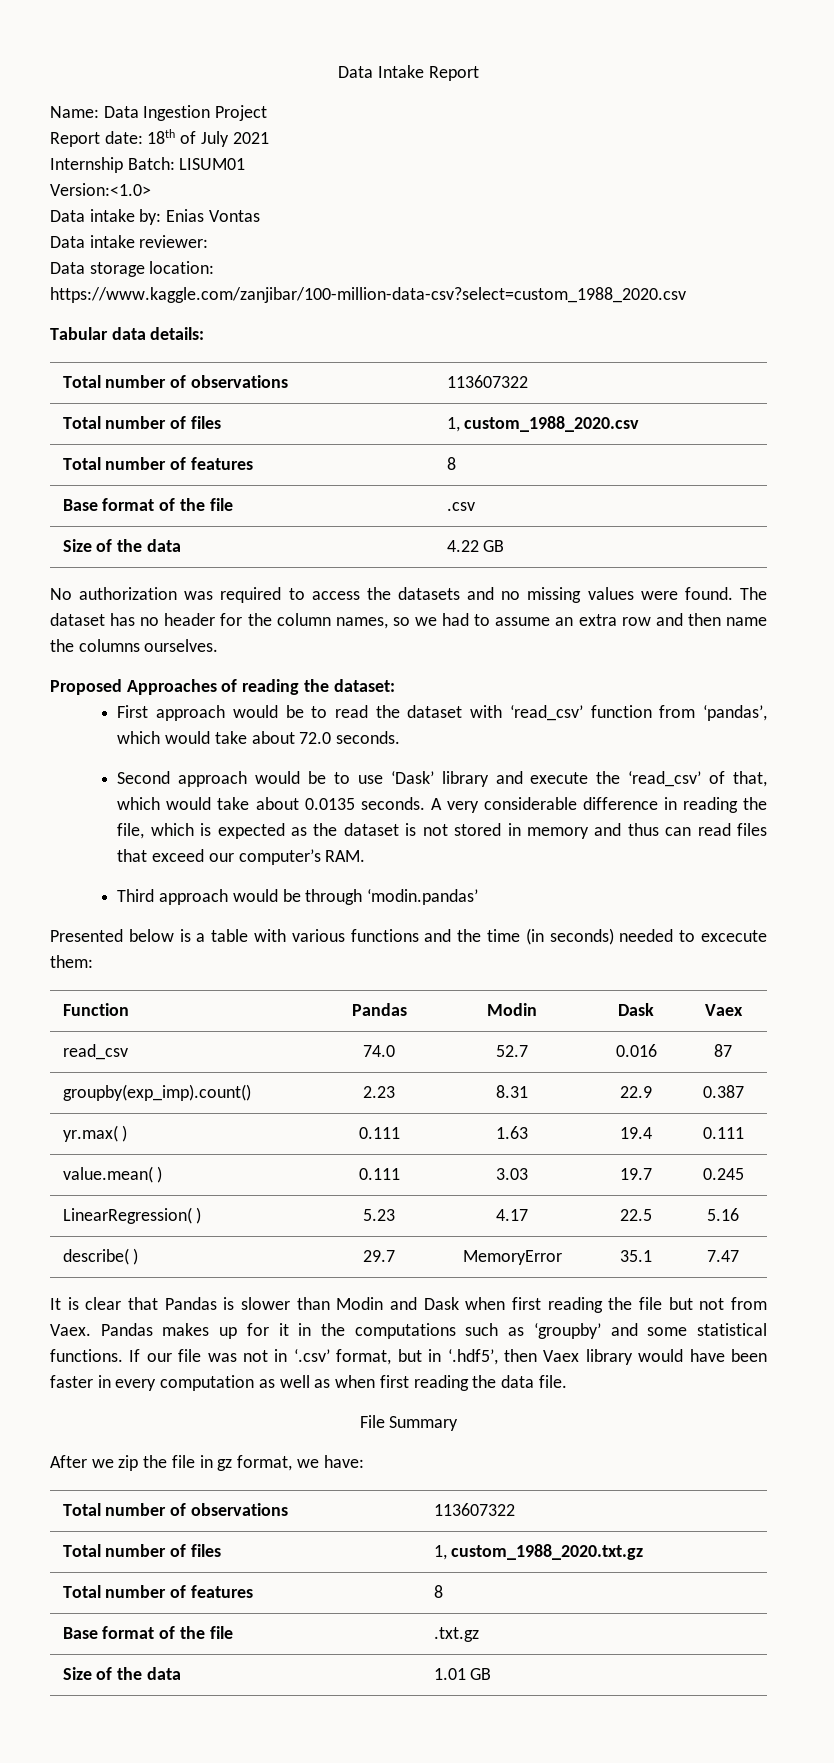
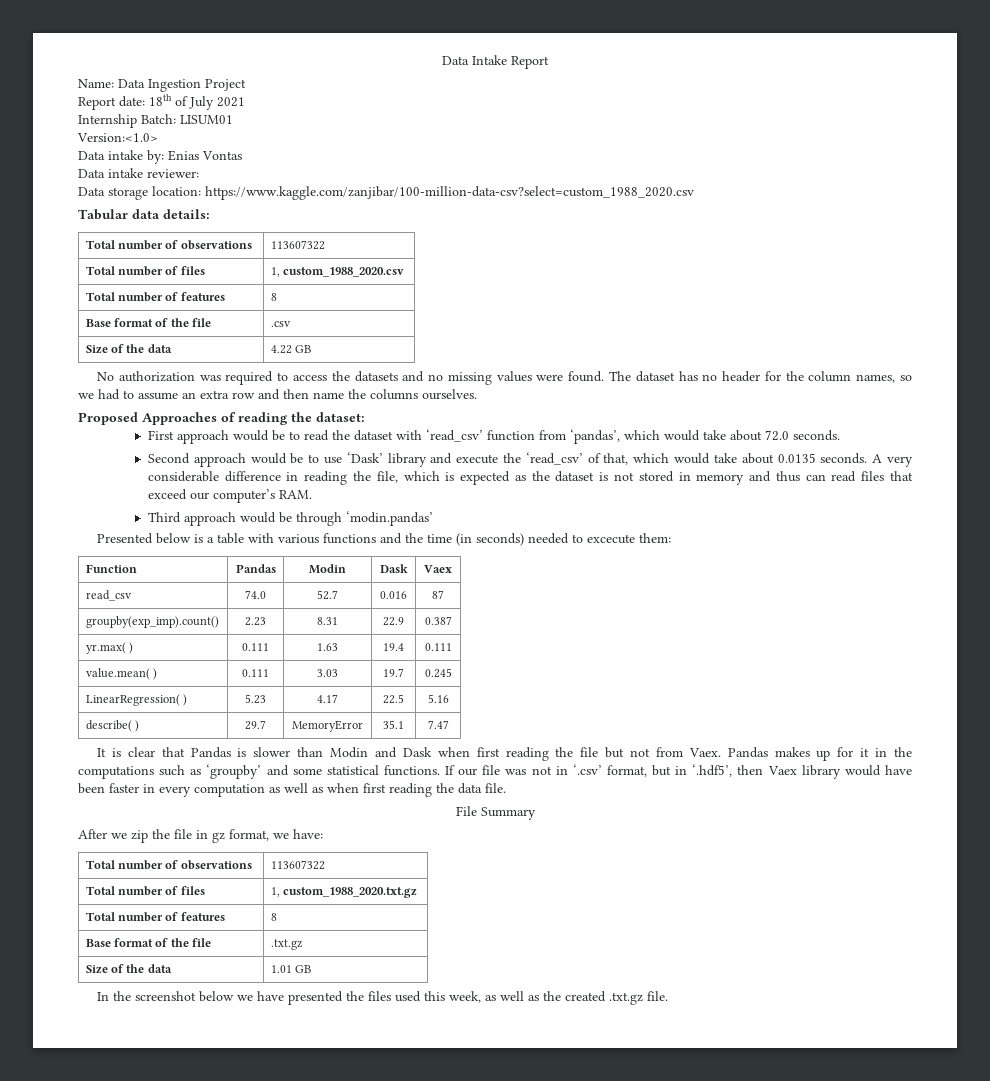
+ In the screenshot below we have presented the files used this week, as well as the created .txt.gz file.

